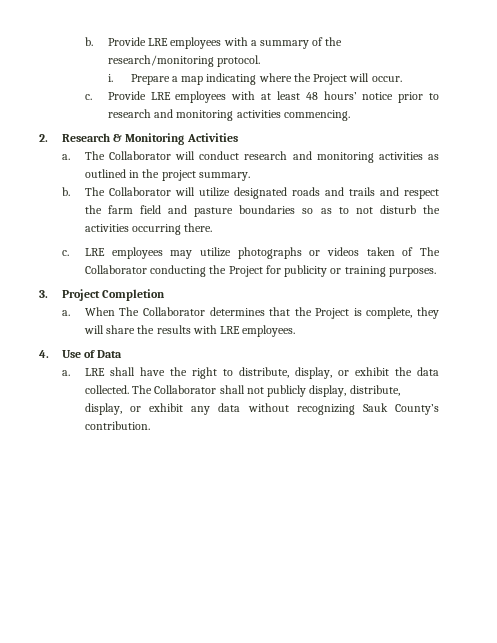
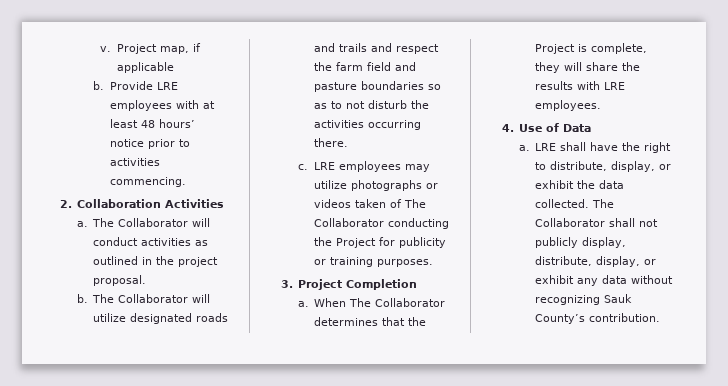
- b. Provide LRE employees with a summary of the research/monitoring protocol.
- i. Prepare a map indicating where the Project will occur.
- c.
+ v. Project map, if applicable
+ b.
- Provide LRE employees with at least 48 hours’ notice prior to research and monitoring activities commencing.
+ Provide LRE employees with at least 48 hours’ notice prior to activities commencing.
- 2. Research & Monitoring Activities
+ 2. Collaboration Activities
- The Collaborator will conduct research and monitoring activities as outlined in the project summary.
+ The Collaborator will conduct activities as outlined in the project proposal.

